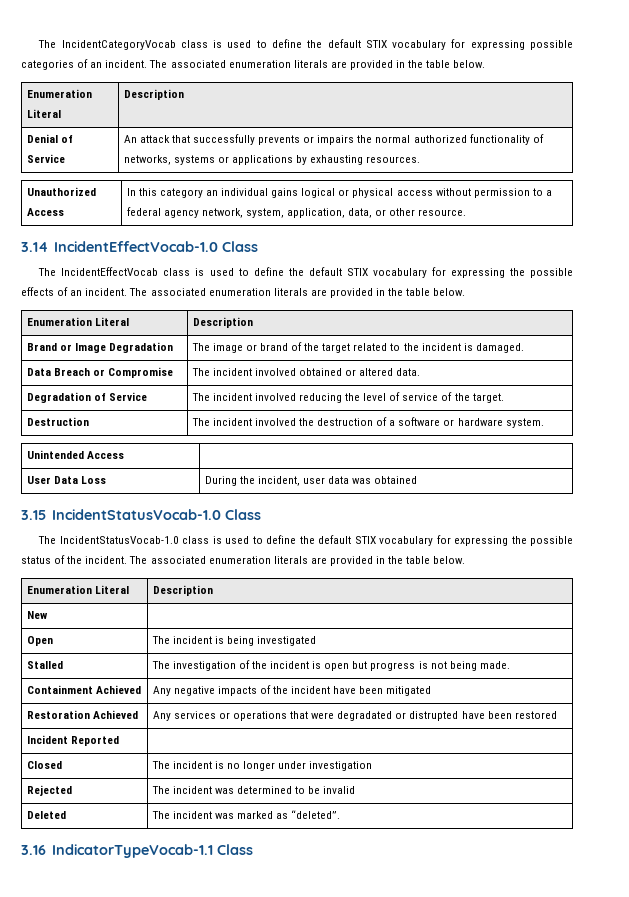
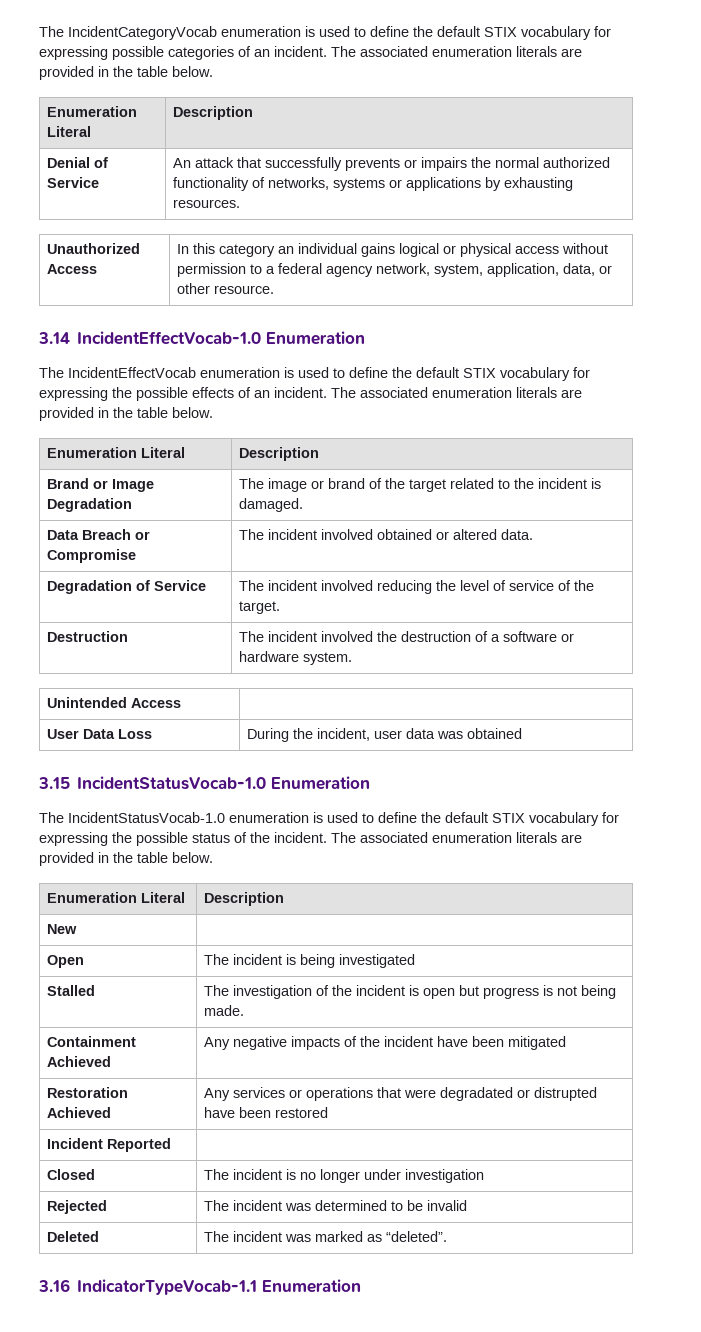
- The IncidentCategoryVocab class is used to define the default STIX vocabulary for expressing possible categories of an incident.
+ The IncidentCategoryVocab enumeration is used to define the default STIX vocabulary for expressing possible categories of an incident.
- 3.14 IncidentEffectVocab-1.0 Class
+ 3.14 IncidentEffectVocab-1.0 Enumeration
- The IncidentEffectVocab class is used to define the default STIX vocabulary for expressing the possible effects of an incident.
+ The IncidentEffectVocab enumeration is used to define the default STIX vocabulary for expressing the possible effects of an incident.
- 3.15 IncidentStatusVocab-1.0 Class
+ 3.15 IncidentStatusVocab-1.0 Enumeration
- The IncidentStatusVocab-1.0 class is used to define the default STIX vocabulary for expressing the possible status of the incident.
+ The IncidentStatusVocab-1.0 enumeration is used to define the default STIX vocabulary for expressing the possible status of the incident.
- 3.16 IndicatorTypeVocab-1.1 Class
+ 3.16 IndicatorTypeVocab-1.1 Enumeration

